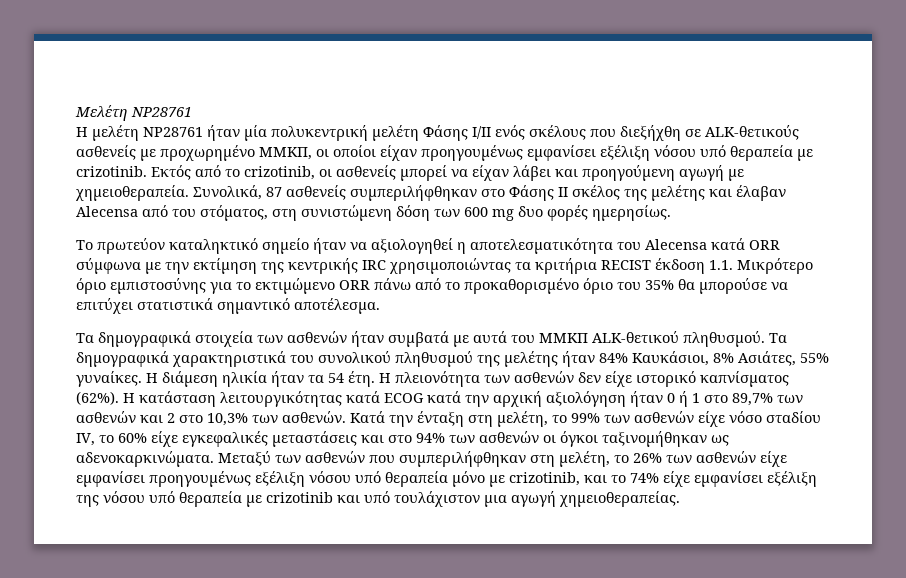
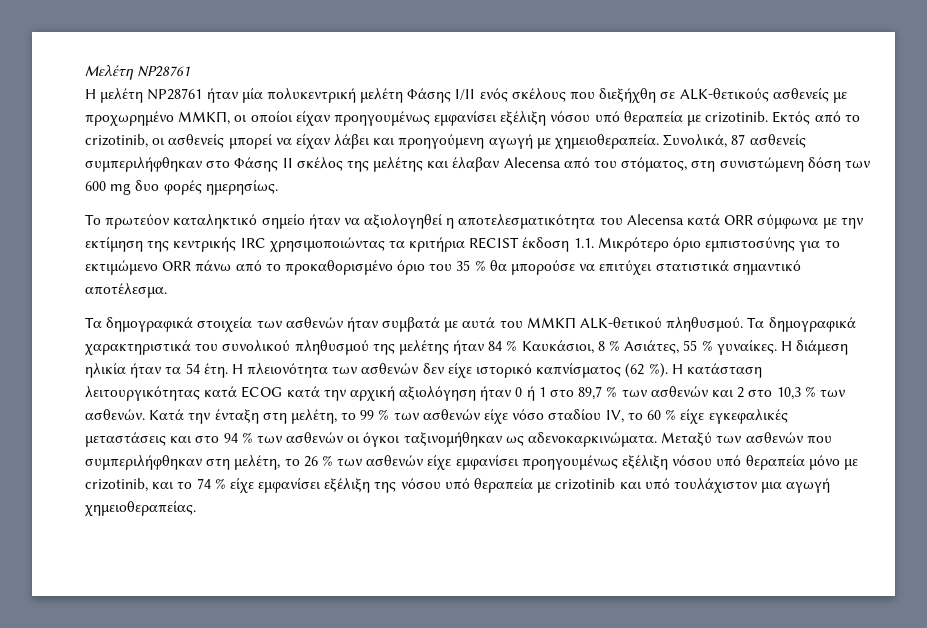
- Το πρωτεύον καταληκτικό σημείο ήταν να αξιολογηθεί η αποτελεσματικότητα του Alecensa κατά ORR σύμφωνα με την εκτίμηση της κεντρικής IRC χρησιμοποιώντας τα κριτήρια RECIST έκδοση 1.1. Μικρότερο όριο εμπιστοσύνης για το εκτιμώμενο ORR πάνω από το προκαθορισμένο όριο του 35% θα μπορούσε να επιτύχει στατιστικά σημαντικό αποτέλεσμα.
+ Το πρωτεύον καταληκτικό σημείο ήταν να αξιολογηθεί η αποτελεσματικότητα του Alecensa κατά ORR σύμφωνα με την εκτίμηση της κεντρικής IRC χρησιμοποιώντας τα κριτήρια RECIST έκδοση 1.1. Μικρότερο όριο εμπιστοσύνης για το εκτιμώμενο ORR πάνω από το προκαθορισμένο όριο του 35 % θα μπορούσε να επιτύχει στατιστικά σημαντικό αποτέλεσμα.
- Τα δημογραφικά χαρακτηριστικά του συνολικού πληθυσμού της μελέτης ήταν 84% Καυκάσιοι, 8% Ασιάτες, 55% γυναίκες.
+ Τα δημογραφικά χαρακτηριστικά του συνολικού πληθυσμού της μελέτης ήταν 84 % Καυκάσιοι, 8 % Ασιάτες, 55 % γυναίκες.
- Η πλειονότητα των ασθενών δεν είχε ιστορικό καπνίσματος (62%).
+ Η πλειονότητα των ασθενών δεν είχε ιστορικό καπνίσματος (62 %).
- Η κατάσταση λειτουργικότητας κατά ECOG κατά την αρχική αξιολόγηση ήταν 0 ή 1 στο 89,7% των ασθενών και 2 στο 10,3% των ασθενών.
+ Η κατάσταση λειτουργικότητας κατά ECOG κατά την αρχική αξιολόγηση ήταν 0 ή 1 στο 89,7 % των ασθενών και 2 στο 10,3 % των ασθενών.
- Κατά την ένταξη στη μελέτη, το 99% των ασθενών είχε νόσο σταδίου IV, το 60% είχε εγκεφαλικές μεταστάσεις και στο 94% των ασθενών οι όγκοι ταξινομήθηκαν ως αδενοκαρκινώματα.
+ Κατά την ένταξη στη μελέτη, το 99 % των ασθενών είχε νόσο σταδίου IV, το 60 % είχε εγκεφαλικές μεταστάσεις και στο 94 % των ασθενών οι όγκοι ταξινομήθηκαν ως αδενοκαρκινώματα.
- Μεταξύ των ασθενών που συμπεριλήφθηκαν στη μελέτη, το 26% των ασθενών είχε εμφανίσει προηγουμένως εξέλιξη νόσου υπό θεραπεία μόνο με crizotinib, και το 74% είχε εμφανίσει εξέλιξη της νόσου υπό θεραπεία με crizotinib και υπό τουλάχιστον μια αγωγή χημειοθεραπείας.
+ Μεταξύ των ασθενών που συμπεριλήφθηκαν στη μελέτη, το 26 % των ασθενών είχε εμφανίσει προηγουμένως εξέλιξη νόσου υπό θεραπεία μόνο με crizotinib, και το 74 % είχε εμφανίσει εξέλιξη της νόσου υπό θεραπεία με crizotinib και υπό τουλάχιστον μια αγωγή χημειοθεραπείας.

